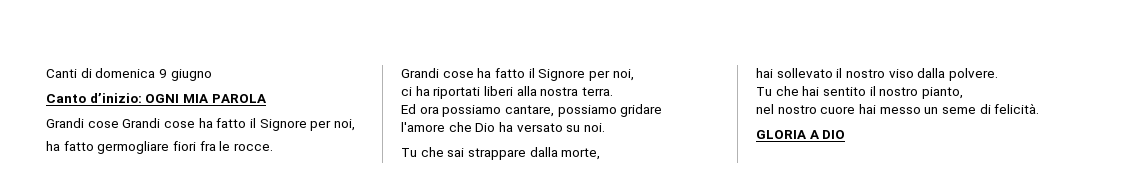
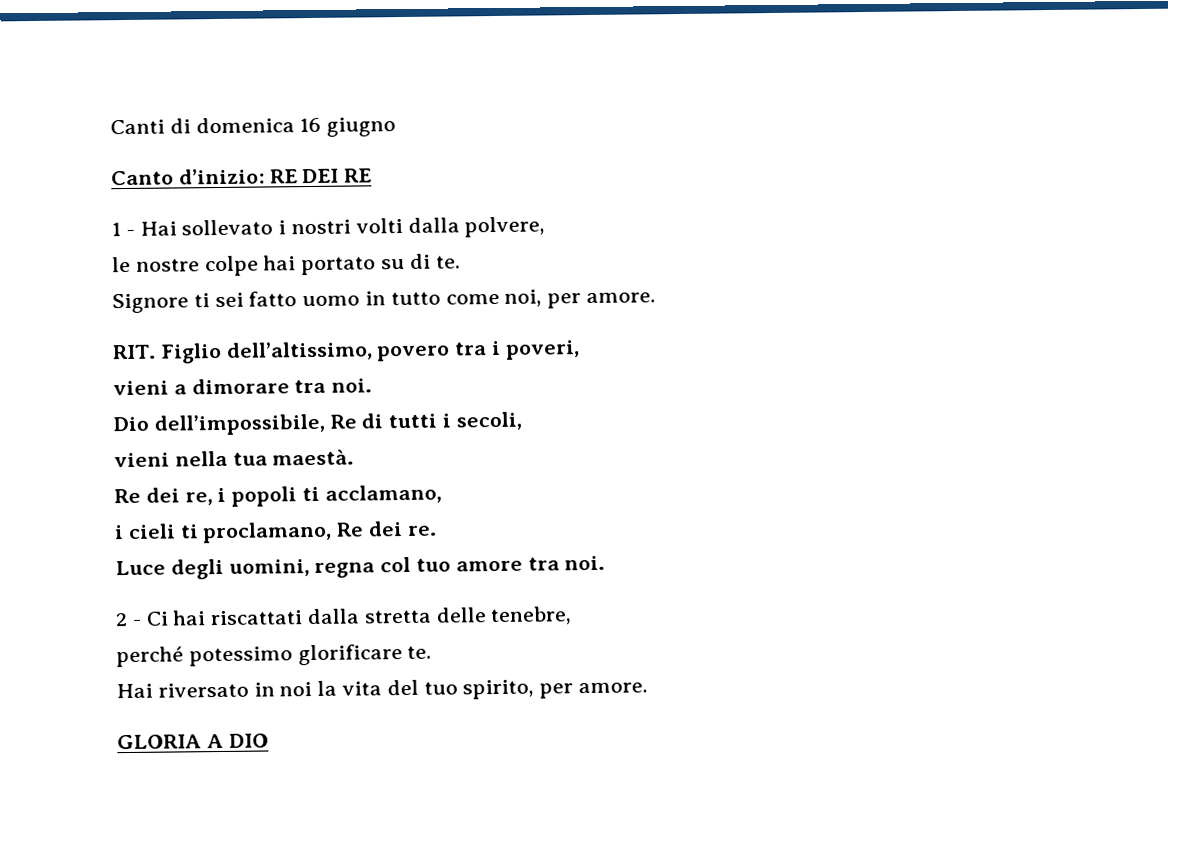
- Canti di domenica 9 giugno
+ Canti di domenica 16 giugno
- Canto d’inizio: OGNI MIA PAROLA
- Grandi cose Grandi cose ha fatto il Signore per noi,
- ha fatto germogliare fiori fra le rocce.
- Grandi cose ha fatto il Signore per noi,
- ci ha riportati liberi alla nostra terra.
- Ed ora possiamo cantare, possiamo gridare
- l'amore che Dio ha versato su noi.
- Tu che sai strappare dalla morte,
- hai sollevato il nostro viso dalla polvere.
- Tu che hai sentito il nostro pianto,
- nel nostro cuore hai messo un seme di felicità.
+ Canto d’inizio: RE DEI RE
+ 1 - Hai sollevato i nostri volti dalla polvere,
+ le nostre colpe hai portato su di te.
+ Signore ti sei fatto uomo in tutto come noi, per amore.
+ RIT. Figlio dell’altissimo, povero tra i poveri,
+ vieni a dimorare tra noi.
+ Dio dell’impossibile, Re di tutti i secoli,
+ vieni nella tua maestà.
+ Re dei re, i popoli ti acclamano,
+ i cieli ti proclamano, Re dei re.
+ Luce degli uomini, regna col tuo amore tra noi.
+ 2 - Ci hai riscattati dalla stretta delle tenebre,
+ perché potessimo glorificare te.
+ Hai riversato in noi la vita del tuo spirito, per amore.

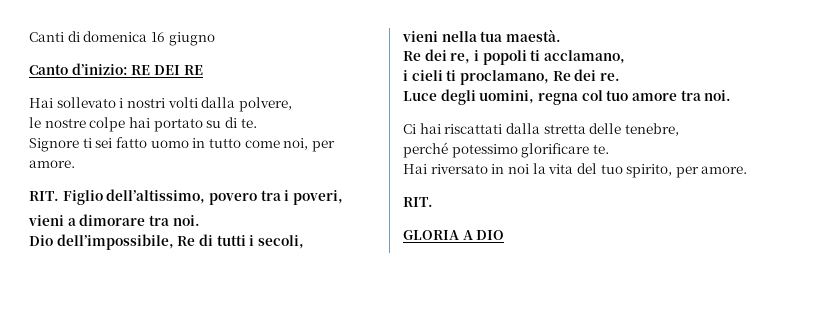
- 1 - Hai sollevato i nostri volti dalla polvere,
+ Hai sollevato i nostri volti dalla polvere,
- 2 - Ci hai riscattati dalla stretta delle tenebre,
+ Ci hai riscattati dalla stretta delle tenebre,
  Hai riversato in noi la vita del tuo spirito, per amore.
+ RIT.

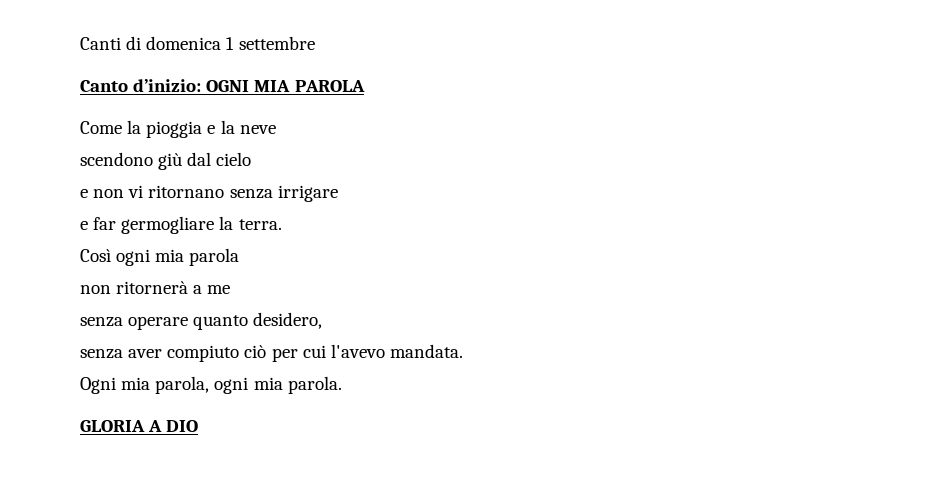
- Canti di domenica 16 giugno
+ Canti di domenica 1 settembre
- Canto d’inizio: RE DEI RE
- Hai sollevato i nostri volti dalla polvere,
- le nostre colpe hai portato su di te.
- Signore ti sei fatto uomo in tutto come noi, per amore.
- RIT. Figlio dell’altissimo, povero tra i poveri,
- vieni a dimorare tra noi.
- Dio dell’impossibile, Re di tutti i secoli,
- vieni nella tua maestà.
- Re dei re, i popoli ti acclamano,
- i cieli ti proclamano, Re dei re.
- Luce degli uomini, regna col tuo amore tra noi.
- Ci hai riscattati dalla stretta delle tenebre,
- perché potessimo glorificare te.
- Hai riversato in noi la vita del tuo spirito, per amore.
- RIT.
+ Canto d’inizio: OGNI MIA PAROLA
+ Come la pioggia e la neve
+ scendono giù dal cielo
+ e non vi ritornano senza irrigare
+ e far germogliare la terra.
+ Così ogni mia parola
+ non ritornerà a me
+ senza operare quanto desidero,
+ senza aver compiuto ciò per cui l'avevo mandata.
+ Ogni mia parola, ogni mia parola.

